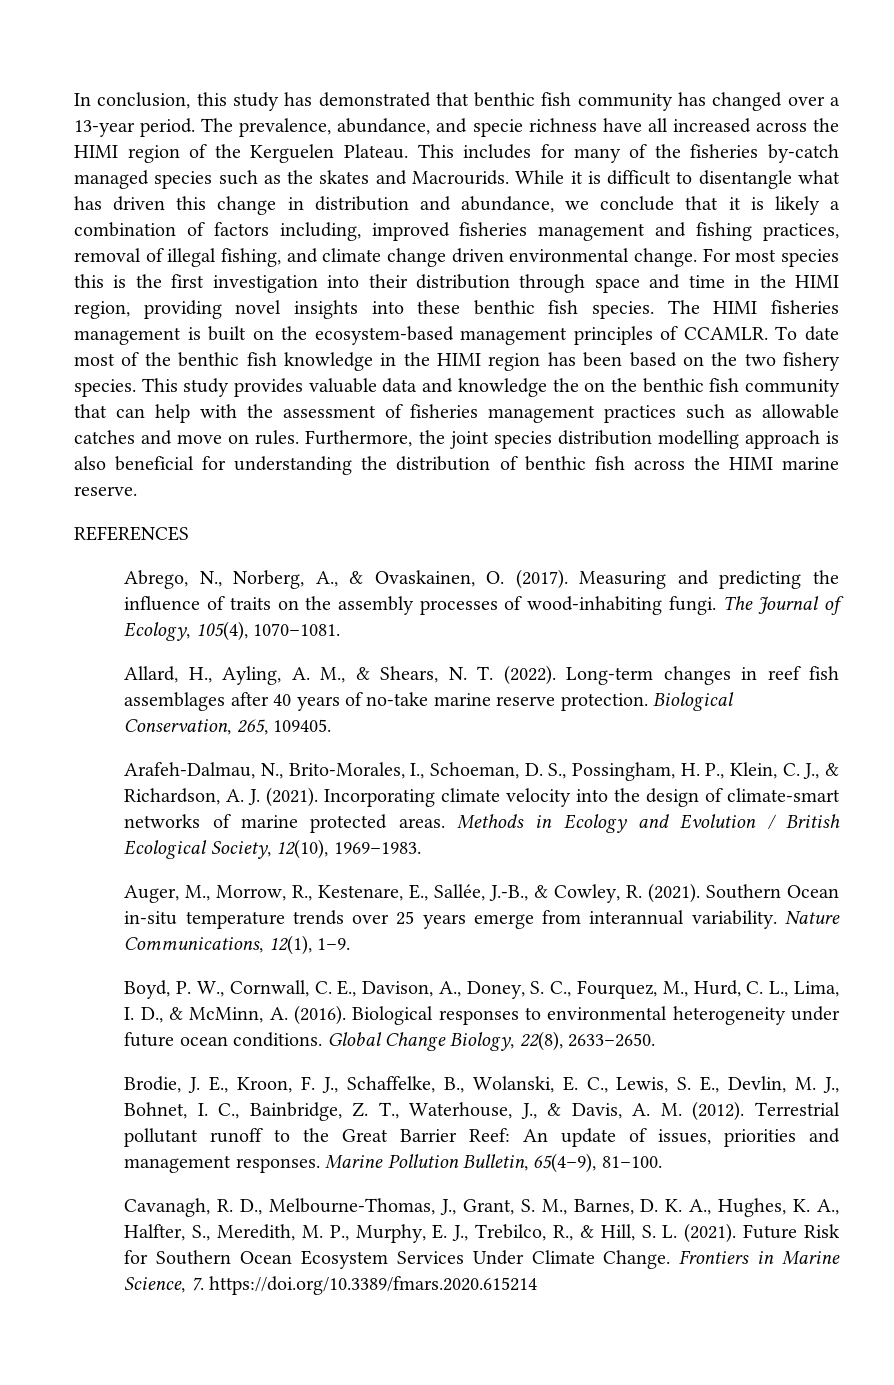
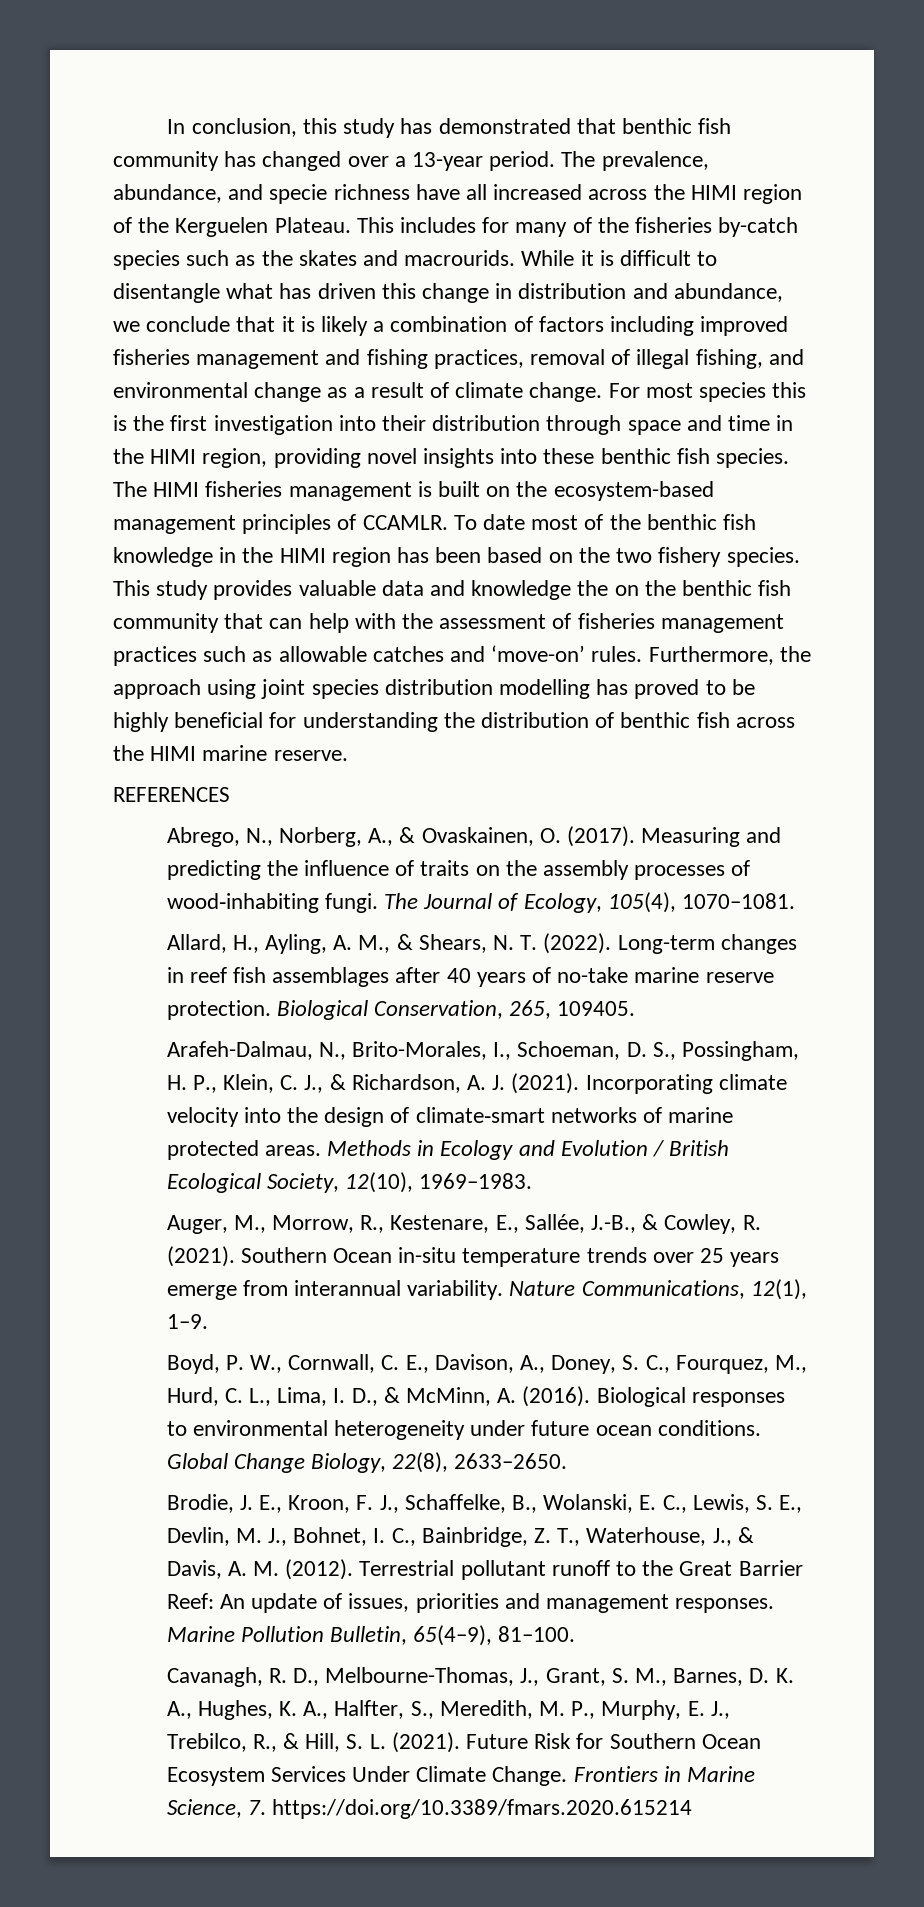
- This includes for many of the fisheries by-catch managed species such as the skates and Macrourids.
+ This includes for many of the fisheries by-catch species such as the skates and macrourids.
- While it is difficult to disentangle what has driven this change in distribution and abundance, we conclude that it is likely a combination of factors including, improved fisheries management and fishing practices, removal of illegal fishing, and climate change driven environmental change.
+ While it is difficult to disentangle what has driven this change in distribution and abundance, we conclude that it is likely a combination of factors including improved fisheries management and fishing practices, removal of illegal fishing, and environmental change as a result of climate change.
- This study provides valuable data and knowledge the on the benthic fish community that can help with the assessment of fisheries management practices such as allowable catches and move on rules.
+ This study provides valuable data and knowledge the on the benthic fish community that can help with the assessment of fisheries management practices such as allowable catches and ‘move-on’ rules.
- Furthermore, the joint species distribution modelling approach is also beneficial for understanding the distribution of benthic fish across the HIMI marine reserve.
+ Furthermore, the approach using joint species distribution modelling has proved to be highly beneficial for understanding the distribution of benthic fish across the HIMI marine reserve.

